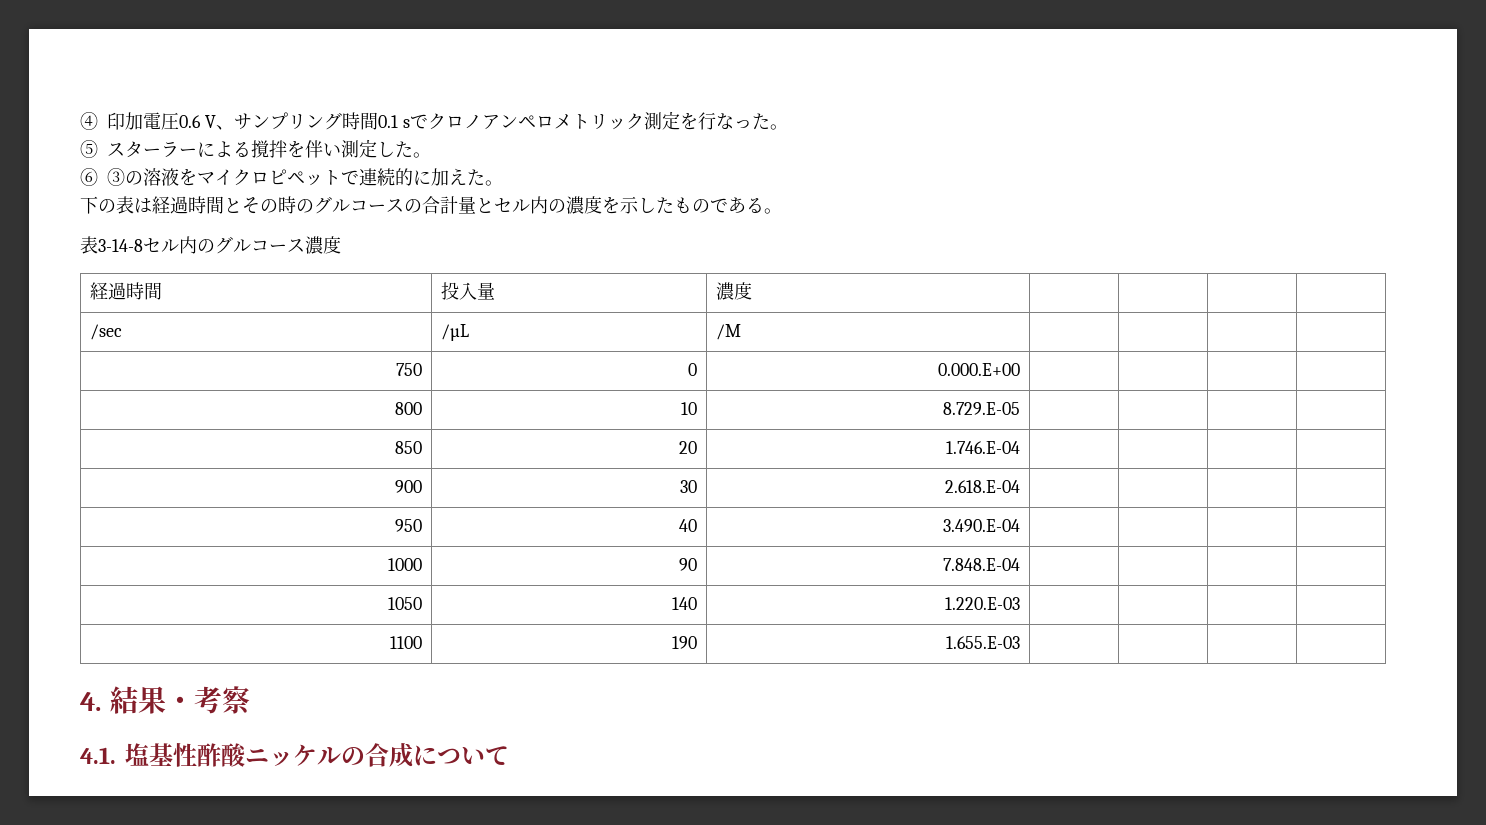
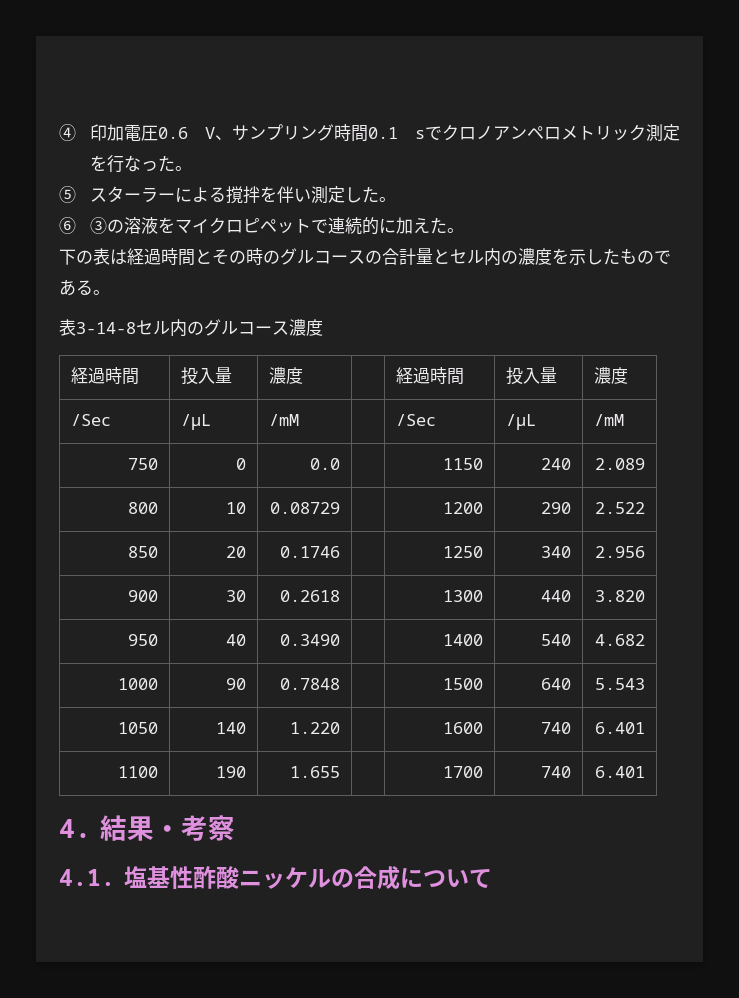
- 経過時間 | 投入量 | 濃度 | | | |
- /sec | /µL | /M | | | |
- 750 | 0 | 0.000.E+00 | | | |
- 800 | 10 | 8.729.E-05 | | | |
- 850 | 20 | 1.746.E-04 | | | |
- 900 | 30 | 2.618.E-04 | | | |
- 950 | 40 | 3.490.E-04 | | | |
- 1000 | 90 | 7.848.E-04 | | | |
- 1050 | 140 | 1.220.E-03 | | | |
- 1100 | 190 | 1.655.E-03 | | | |
+ 経過時間 | 投入量 | 濃度 | | 経過時間 | 投入量 | 濃度
+ /Sec | /µL | /mM | | /Sec | /µL | /mM
+ 750 | 0 | 0.0 | | 1150 | 240 | 2.089
+ 800 | 10 | 0.08729 | | 1200 | 290 | 2.522
+ 850 | 20 | 0.1746 | | 1250 | 340 | 2.956
+ 900 | 30 | 0.2618 | | 1300 | 440 | 3.820
+ 950 | 40 | 0.3490 | | 1400 | 540 | 4.682
+ 1000 | 90 | 0.7848 | | 1500 | 640 | 5.543
+ 1050 | 140 | 1.220 | | 1600 | 740 | 6.401
+ 1100 | 190 | 1.655 | | 1700 | 740 | 6.401

